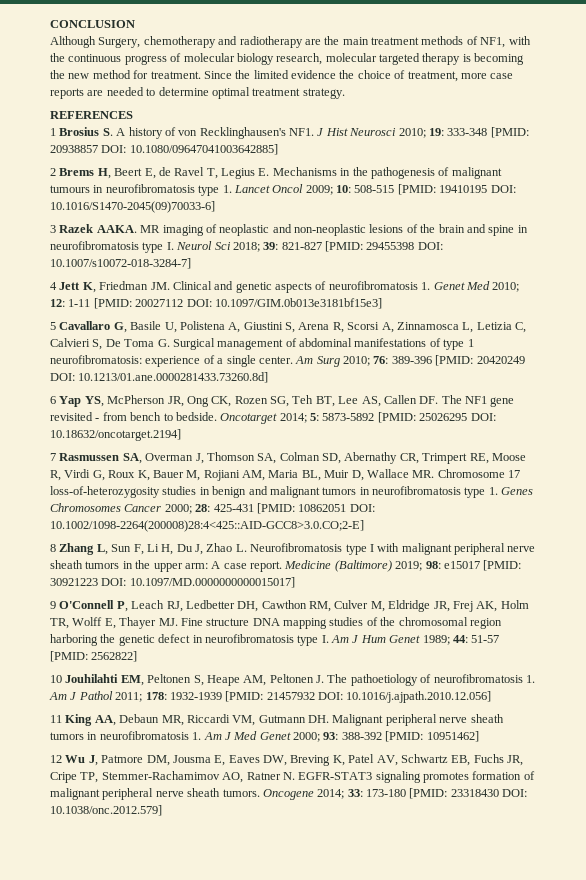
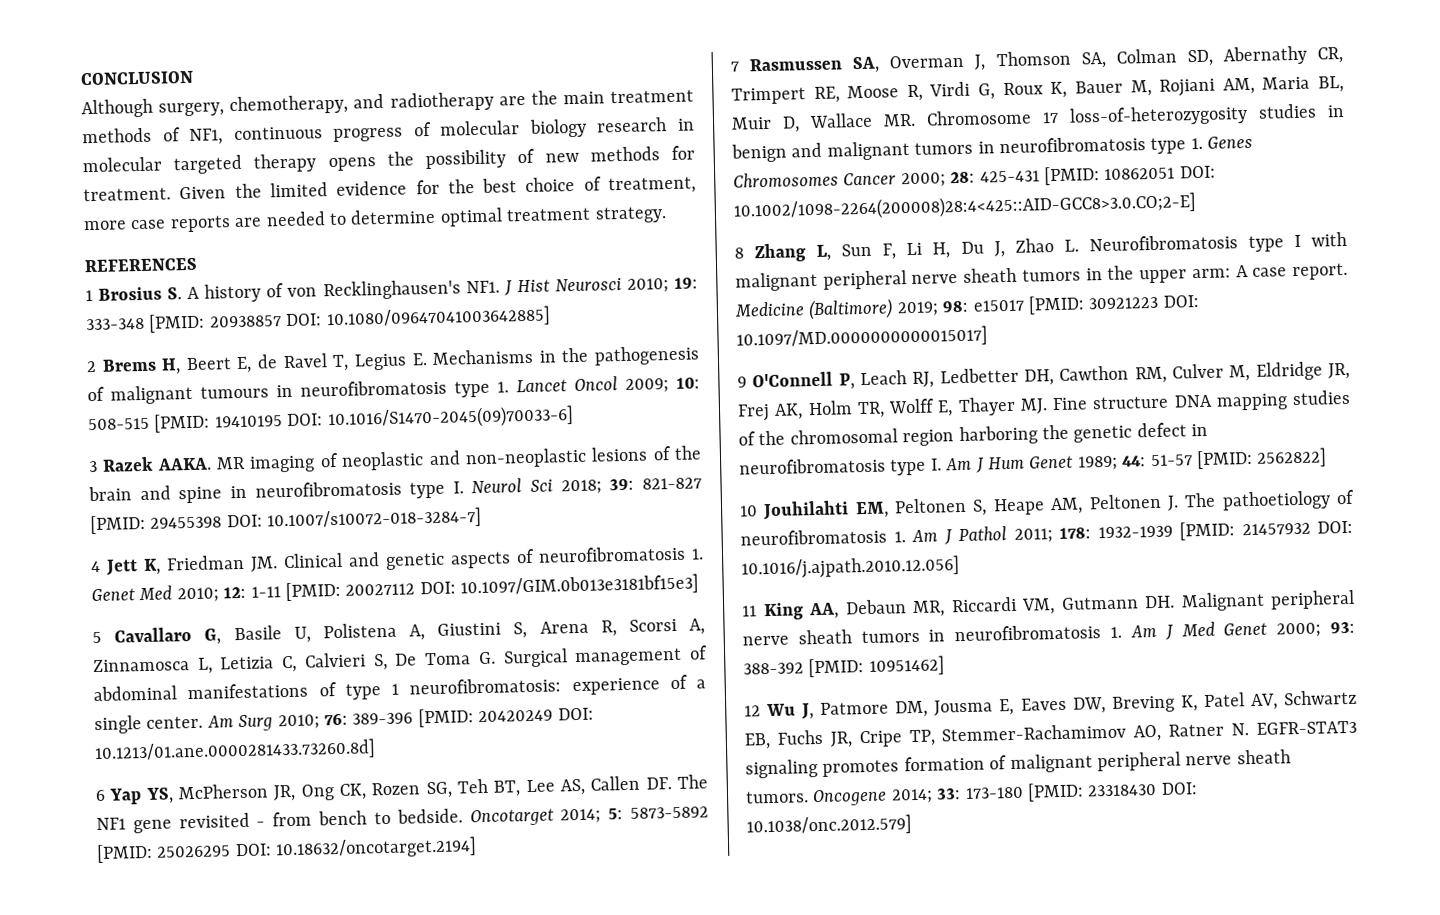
- Although Surgery, chemotherapy and radiotherapy are the main treatment methods of NF1, with the continuous progress of molecular biology research, molecular targeted therapy is becoming the new method for treatment.
+ Although surgery, chemotherapy, and radiotherapy are the main treatment methods of NF1, continuous progress of molecular biology research in molecular targeted therapy opens the possibility of new methods for treatment.
- Since the limited evidence the choice of treatment, more case reports are needed to determine optimal treatment strategy.
+ Given the limited evidence for the best choice of treatment, more case reports are needed to determine optimal treatment strategy.

